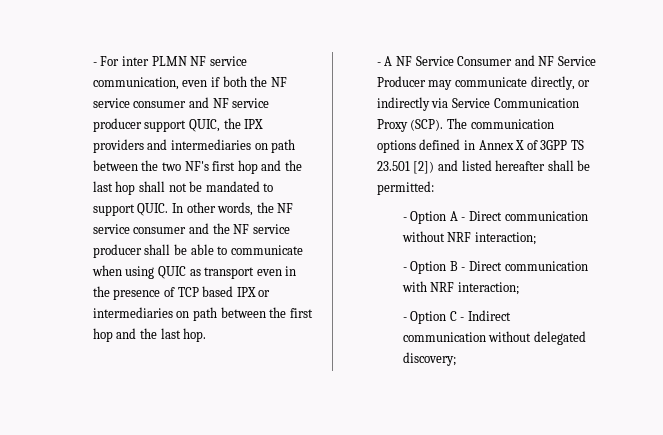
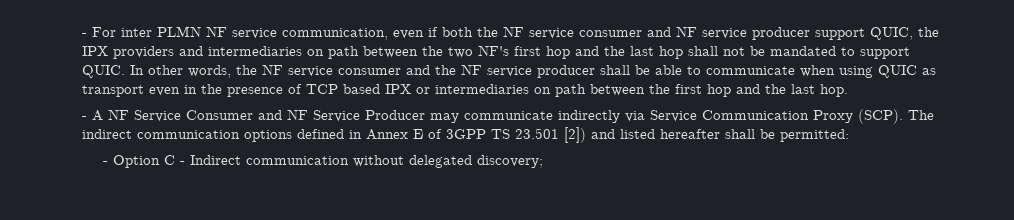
- - A NF Service Consumer and NF Service Producer may communicate directly, or indirectly via Service Communication Proxy (SCP).
+ - A NF Service Consumer and NF Service Producer may communicate indirectly via Service Communication Proxy (SCP).
- The communication options defined in Annex X of 3GPP TS 23.501 [2]) and listed hereafter shall be permitted:
+ The indirect communication options defined in Annex E of 3GPP TS 23.501 [2]) and listed hereafter shall be permitted:
- - Option A - Direct communication without NRF interaction;
- - Option B - Direct communication with NRF interaction;

